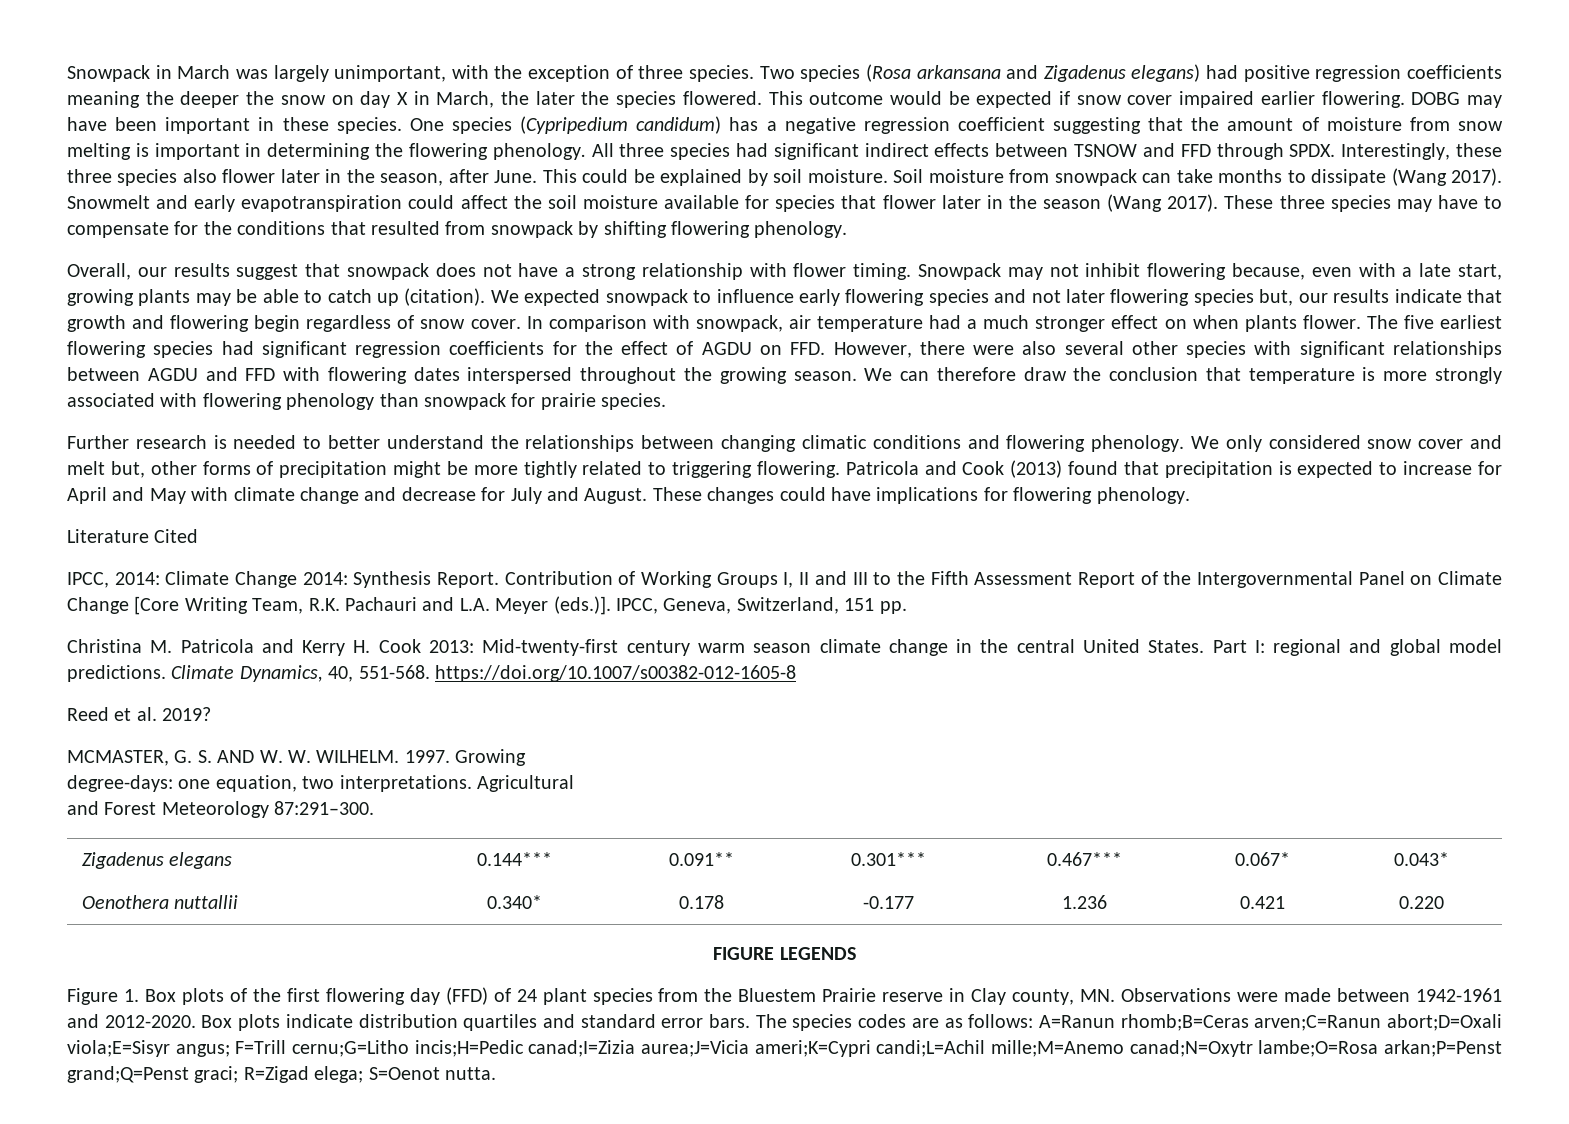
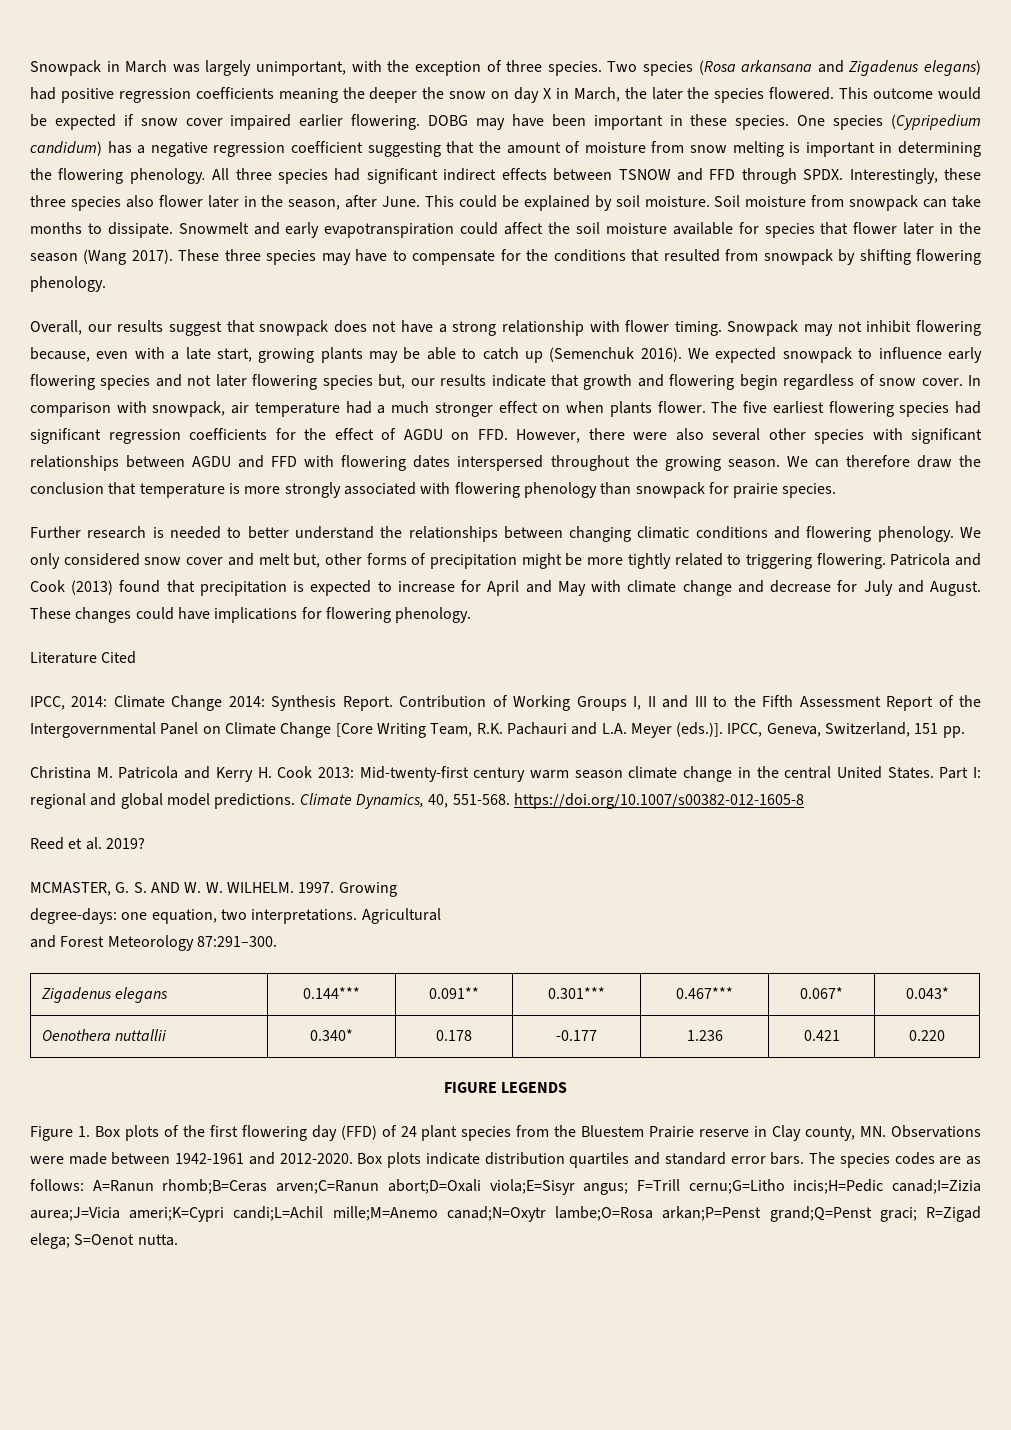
- Soil moisture from snowpack can take months to dissipate (Wang 2017).
+ Soil moisture from snowpack can take months to dissipate.
- Snowpack may not inhibit flowering because, even with a late start, growing plants may be able to catch up (citation).
+ Snowpack may not inhibit flowering because, even with a late start, growing plants may be able to catch up (Semenchuk 2016).

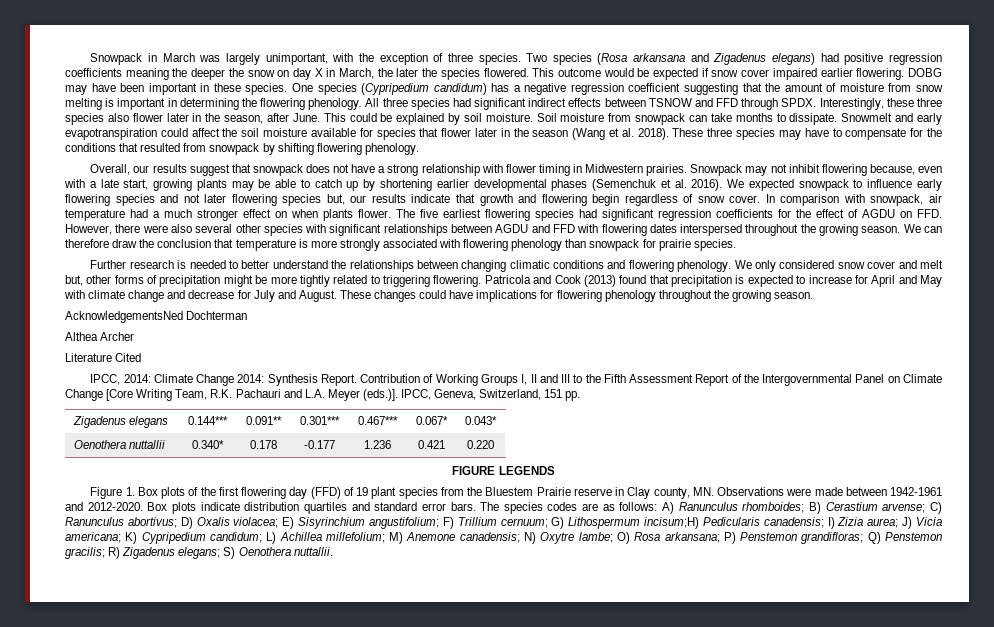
- Snowmelt and early evapotranspiration could affect the soil moisture available for species that flower later in the season (Wang 2017).
+ Snowmelt and early evapotranspiration could affect the soil moisture available for species that flower later in the season (Wang et al. 2018).
- Overall, our results suggest that snowpack does not have a strong relationship with flower timing.
+ Overall, our results suggest that snowpack does not have a strong relationship with flower timing in Midwestern prairies.
- Snowpack may not inhibit flowering because, even with a late start, growing plants may be able to catch up (Semenchuk 2016).
+ Snowpack may not inhibit flowering because, even with a late start, growing plants may be able to catch up by shortening earlier developmental phases (Semenchuk et al. 2016).
- These changes could have implications for flowering phenology.
+ These changes could have implications for flowering phenology throughout the growing season.
+ AcknowledgementsNed Dochterman
+ Althea Archer
- Christina M. Patricola and Kerry H. Cook 2013: Mid-twenty-first century warm season climate change in the central United States. Part I: regional and global model predictions. Climate Dynamics, 40, 551-568. https://doi.org/10.1007/s00382-012-1605-8
- Reed et al. 2019?
- MCMASTER, G. S. AND W. W. WILHELM. 1997. Growing
- degree-days: one equation, two interpretations. Agricultural
- and Forest Meteorology 87:291–300.
- Figure 1. Box plots of the first flowering day (FFD) of 24 plant species from the Bluestem Prairie reserve in Clay county, MN. Observations were made between 1942-1961 and 2012-2020.
+ Figure 1. Box plots of the first flowering day (FFD) of 19 plant species from the Bluestem Prairie reserve in Clay county, MN. Observations were made between 1942-1961 and 2012-2020.
- The species codes are as follows: A=Ranun rhomb;B=Ceras arven;C=Ranun abort;D=Oxali viola;E=Sisyr angus; F=Trill cernu;G=Litho incis;H=Pedic canad;I=Zizia aurea;J=Vicia ameri;K=Cypri candi;L=Achil mille;M=Anemo canad;N=Oxytr lambe;O=Rosa arkan;P=Penst grand;Q=Penst graci; R=Zigad elega; S=Oenot nutta.
+ The species codes are as follows: A) Ranunculus rhomboides; B) Cerastium arvense; C) Ranunculus abortivus; D) Oxalis violacea; E) Sisyrinchium angustifolium; F) Trillium cernuum; G) Lithospermum incisum;H) Pedicularis canadensis; I) Zizia aurea; J) Vicia americana; K) Cypripedium candidum; L) Achillea millefolium; M) Anemone canadensis; N) Oxytre lambe; O) Rosa arkansana; P) Penstemon grandifloras; Q) Penstemon gracilis; R) Zigadenus elegans; S) Oenothera nuttallii.

